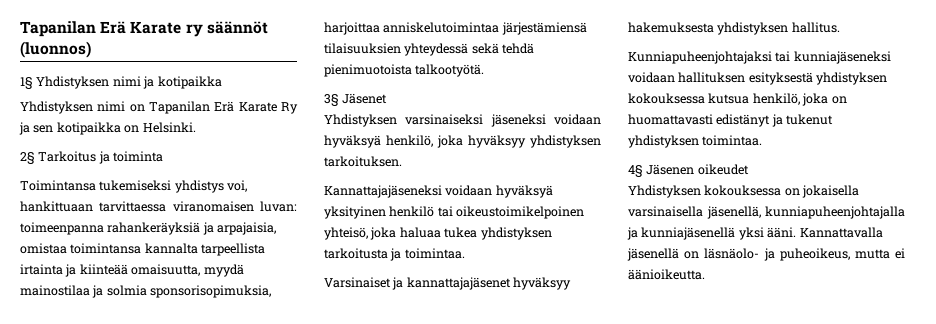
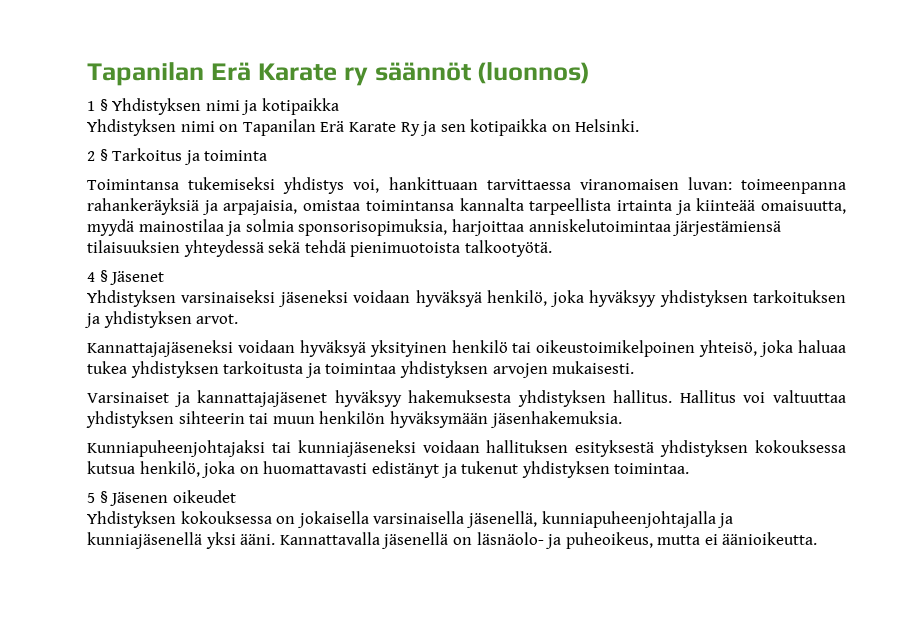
- 1§ Yhdistyksen nimi ja kotipaikka
+ 1 § Yhdistyksen nimi ja kotipaikka
- 2§ Tarkoitus ja toiminta
+ 2 § Tarkoitus ja toiminta
- 3§ Jäsenet
+ 4 § Jäsenet
- Yhdistyksen varsinaiseksi jäseneksi voidaan hyväksyä henkilö, joka hyväksyy yhdistyksen tarkoituksen.
+ Yhdistyksen varsinaiseksi jäseneksi voidaan hyväksyä henkilö, joka hyväksyy yhdistyksen tarkoituksen ja yhdistyksen arvot.
- Kannattajajäseneksi voidaan hyväksyä yksityinen henkilö tai oikeustoimikelpoinen yhteisö, joka haluaa tukea yhdistyksen tarkoitusta ja toimintaa.
+ Kannattajajäseneksi voidaan hyväksyä yksityinen henkilö tai oikeustoimikelpoinen yhteisö, joka haluaa tukea yhdistyksen tarkoitusta ja toimintaa yhdistyksen arvojen mukaisesti.
+ Hallitus voi valtuuttaa yhdistyksen sihteerin tai muun henkilön hyväksymään jäsenhakemuksia.
- 4§ Jäsenen oikeudet
+ 5 § Jäsenen oikeudet

